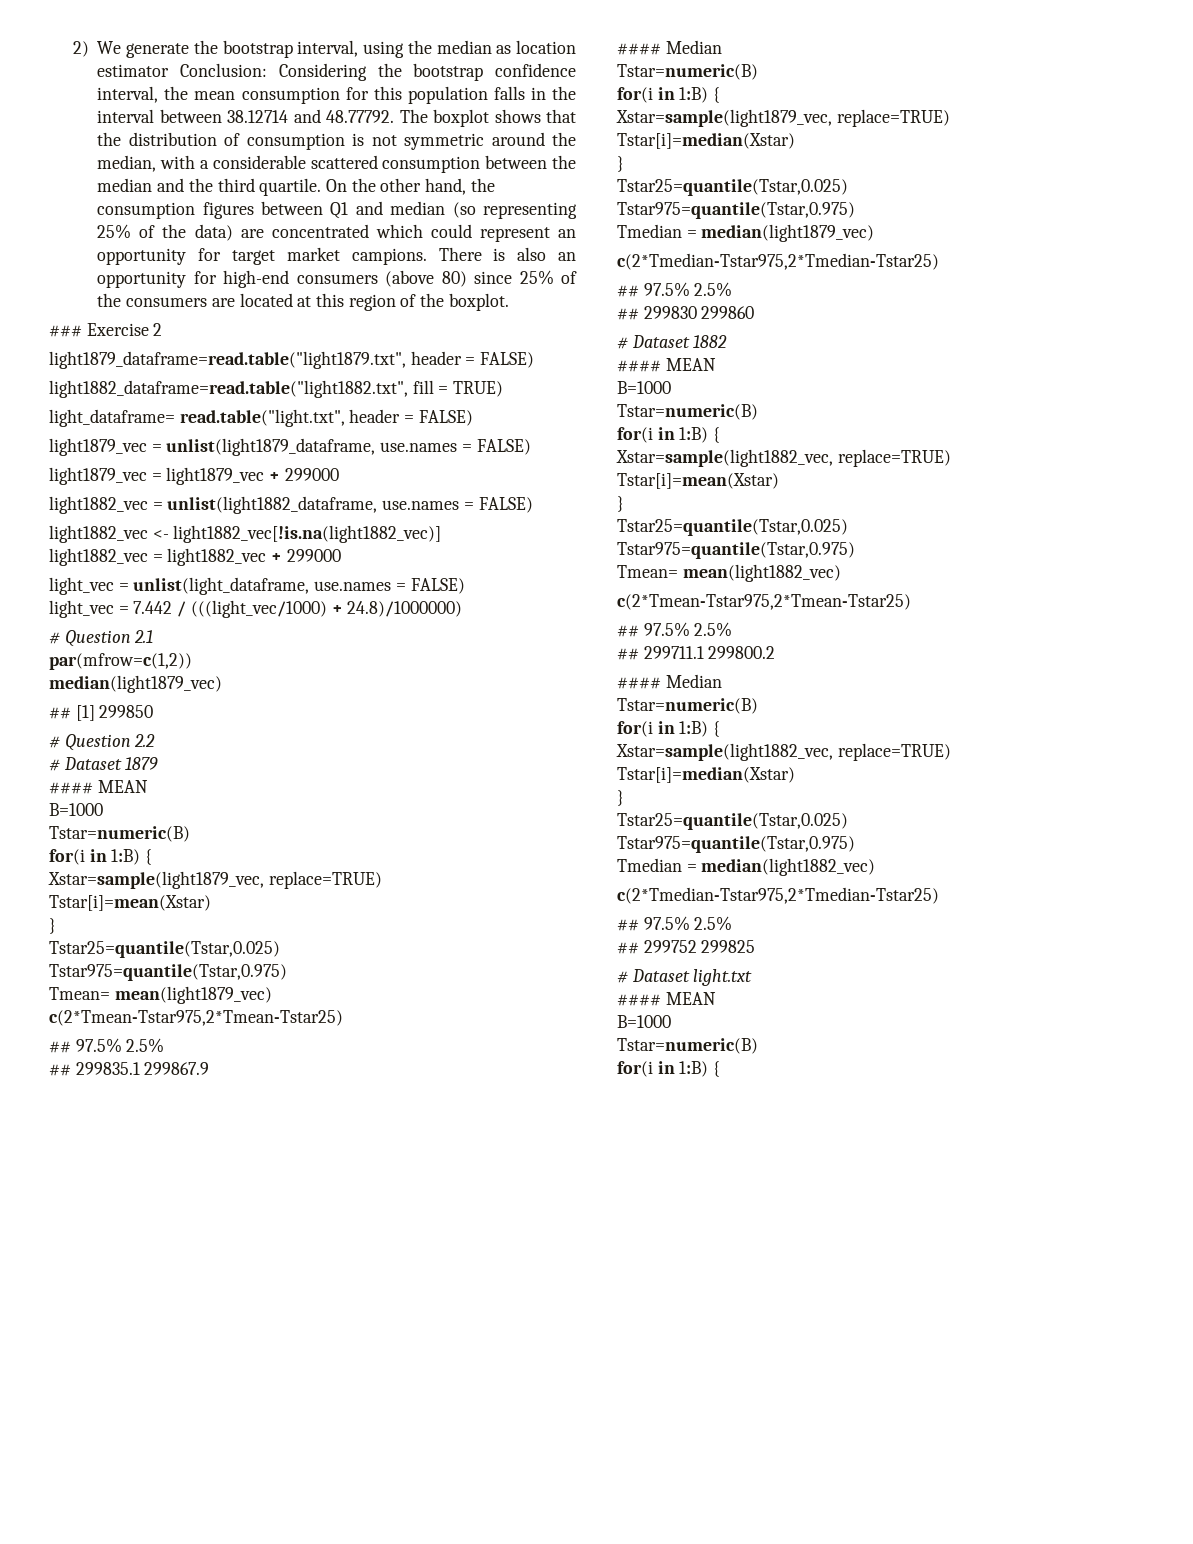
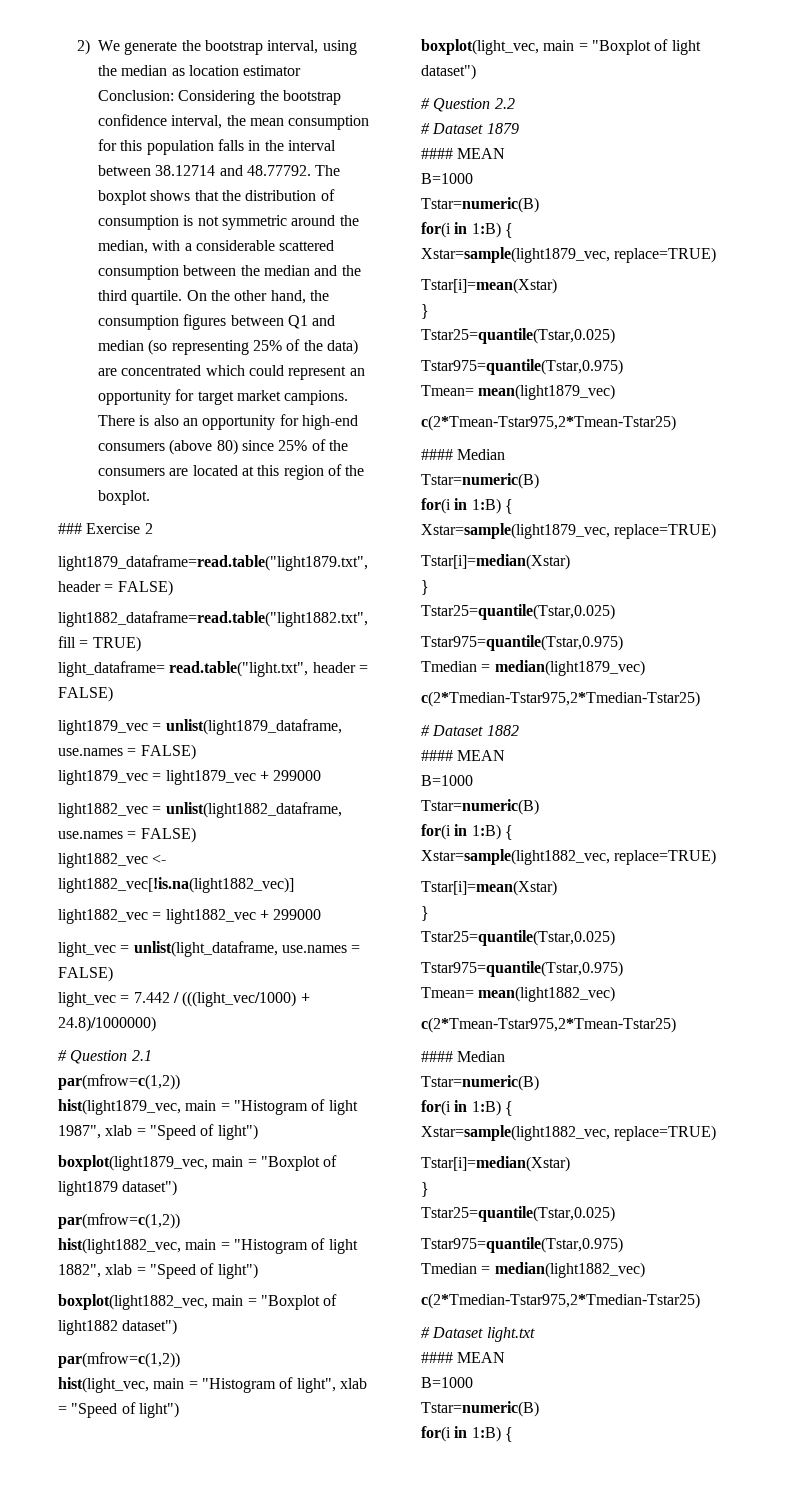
  # Question 2.1
  par(mfrow=c(1,2))
- median(light1879_vec)
- ## [1] 299850
+ hist(light1879_vec, main = "Histogram of light 1987", xlab = "Speed of light")
+ boxplot(light1879_vec, main = "Boxplot of light1879 dataset")
+ par(mfrow=c(1,2))
+ hist(light1882_vec, main = "Histogram of light 1882", xlab = "Speed of light")
+ boxplot(light1882_vec, main = "Boxplot of light1882 dataset")
+ par(mfrow=c(1,2))
+ hist(light_vec, main = "Histogram of light", xlab = "Speed of light")
+ boxplot(light_vec, main = "Boxplot of light dataset")
  Tmean= mean(light1879_vec)
  c(2*Tmean-Tstar975,2*Tmean-Tstar25)
- ## 97.5% 2.5%
- ## 299835.1 299867.9
  Tmedian = median(light1879_vec)
  c(2*Tmedian-Tstar975,2*Tmedian-Tstar25)
- ## 97.5% 2.5%
- ## 299830 299860
  Tmean= mean(light1882_vec)
  c(2*Tmean-Tstar975,2*Tmean-Tstar25)
- ## 97.5% 2.5%
- ## 299711.1 299800.2
  Tmedian = median(light1882_vec)
  c(2*Tmedian-Tstar975,2*Tmedian-Tstar25)
- ## 97.5% 2.5%
- ## 299752 299825

